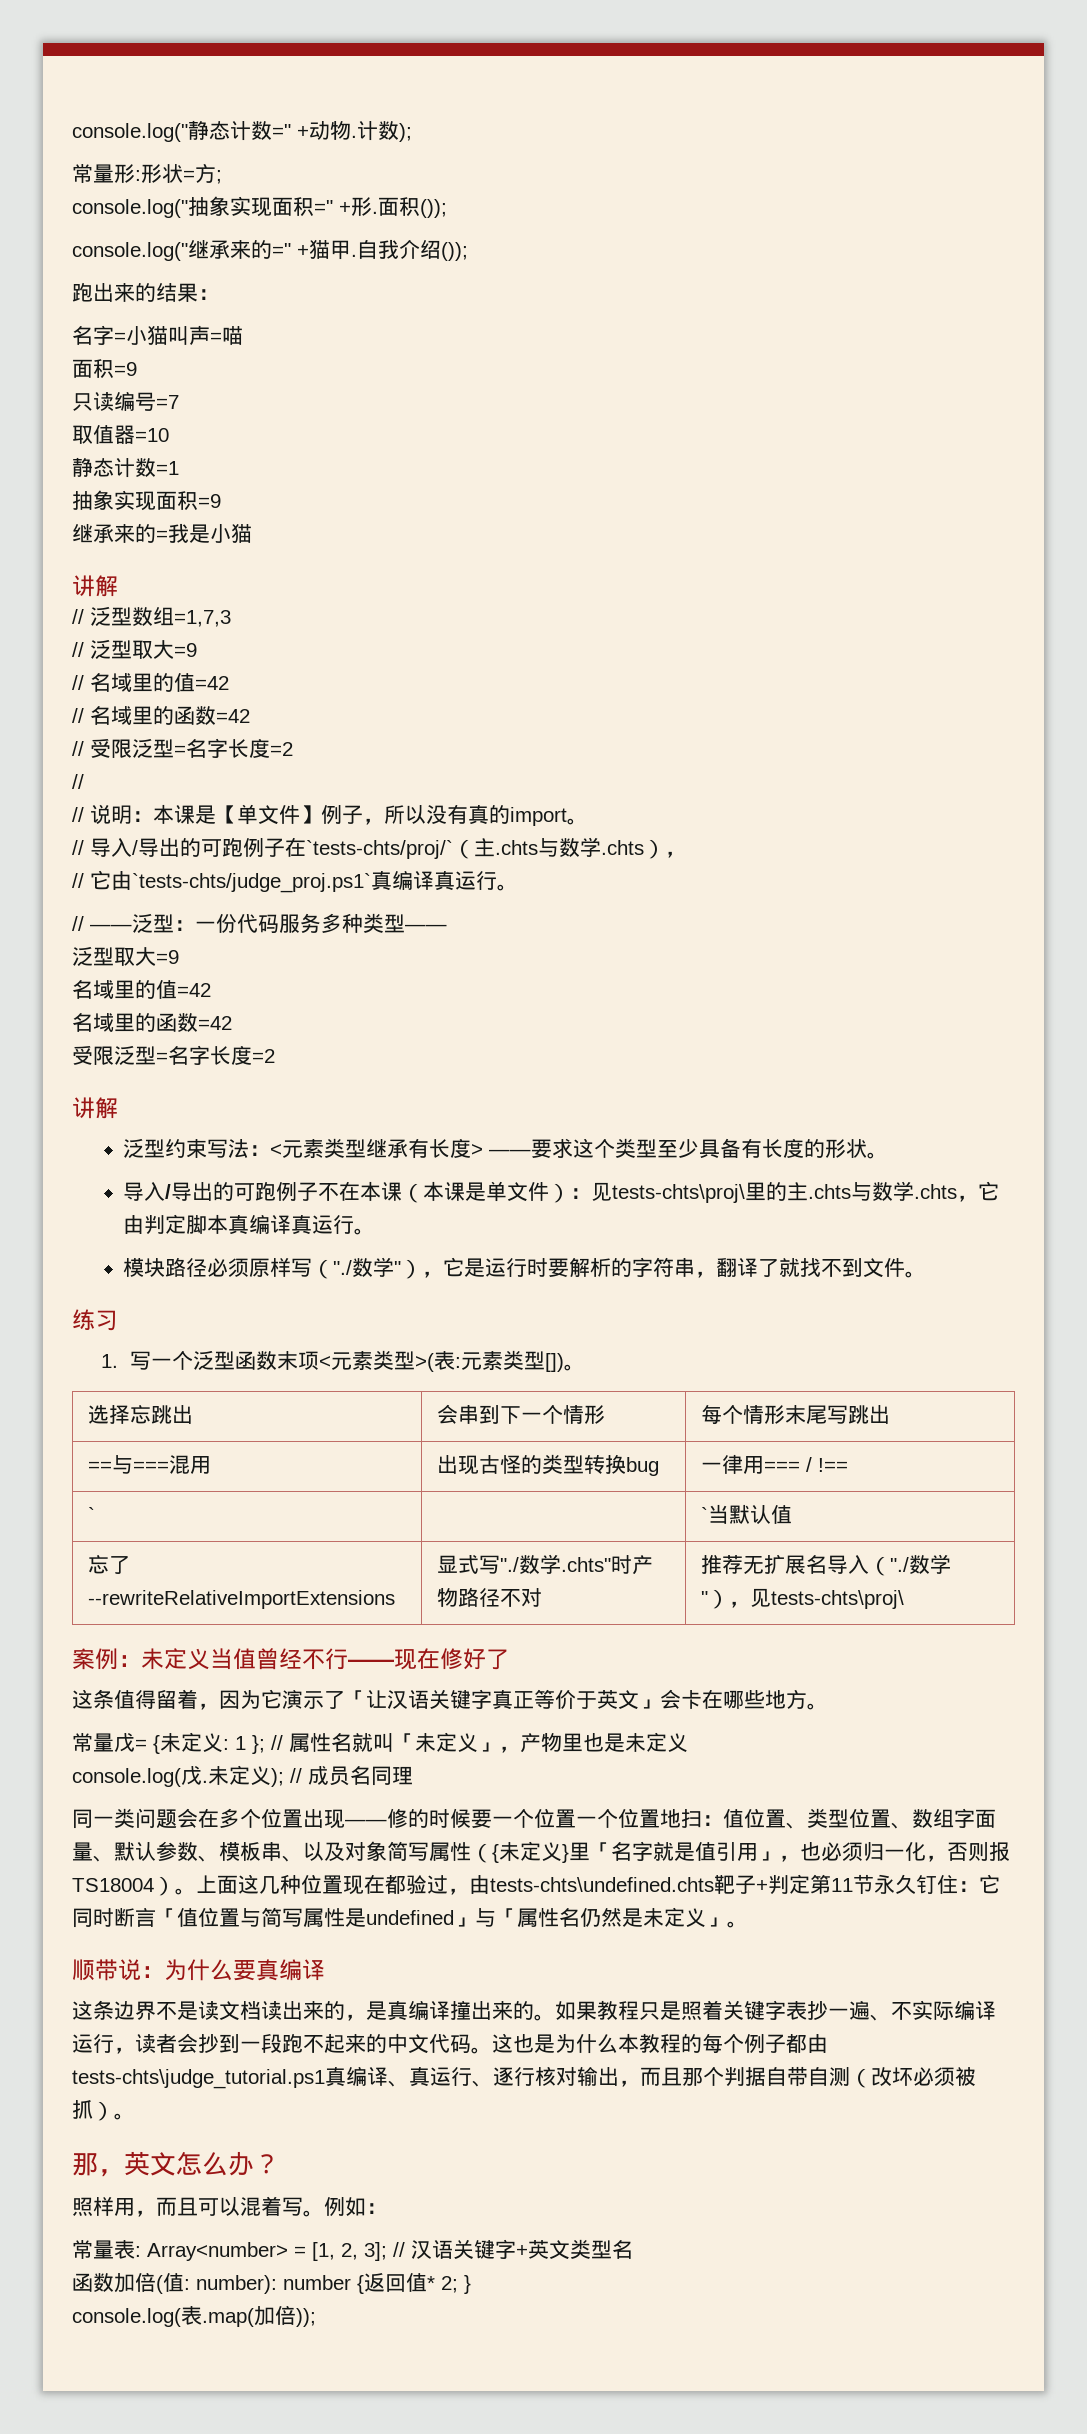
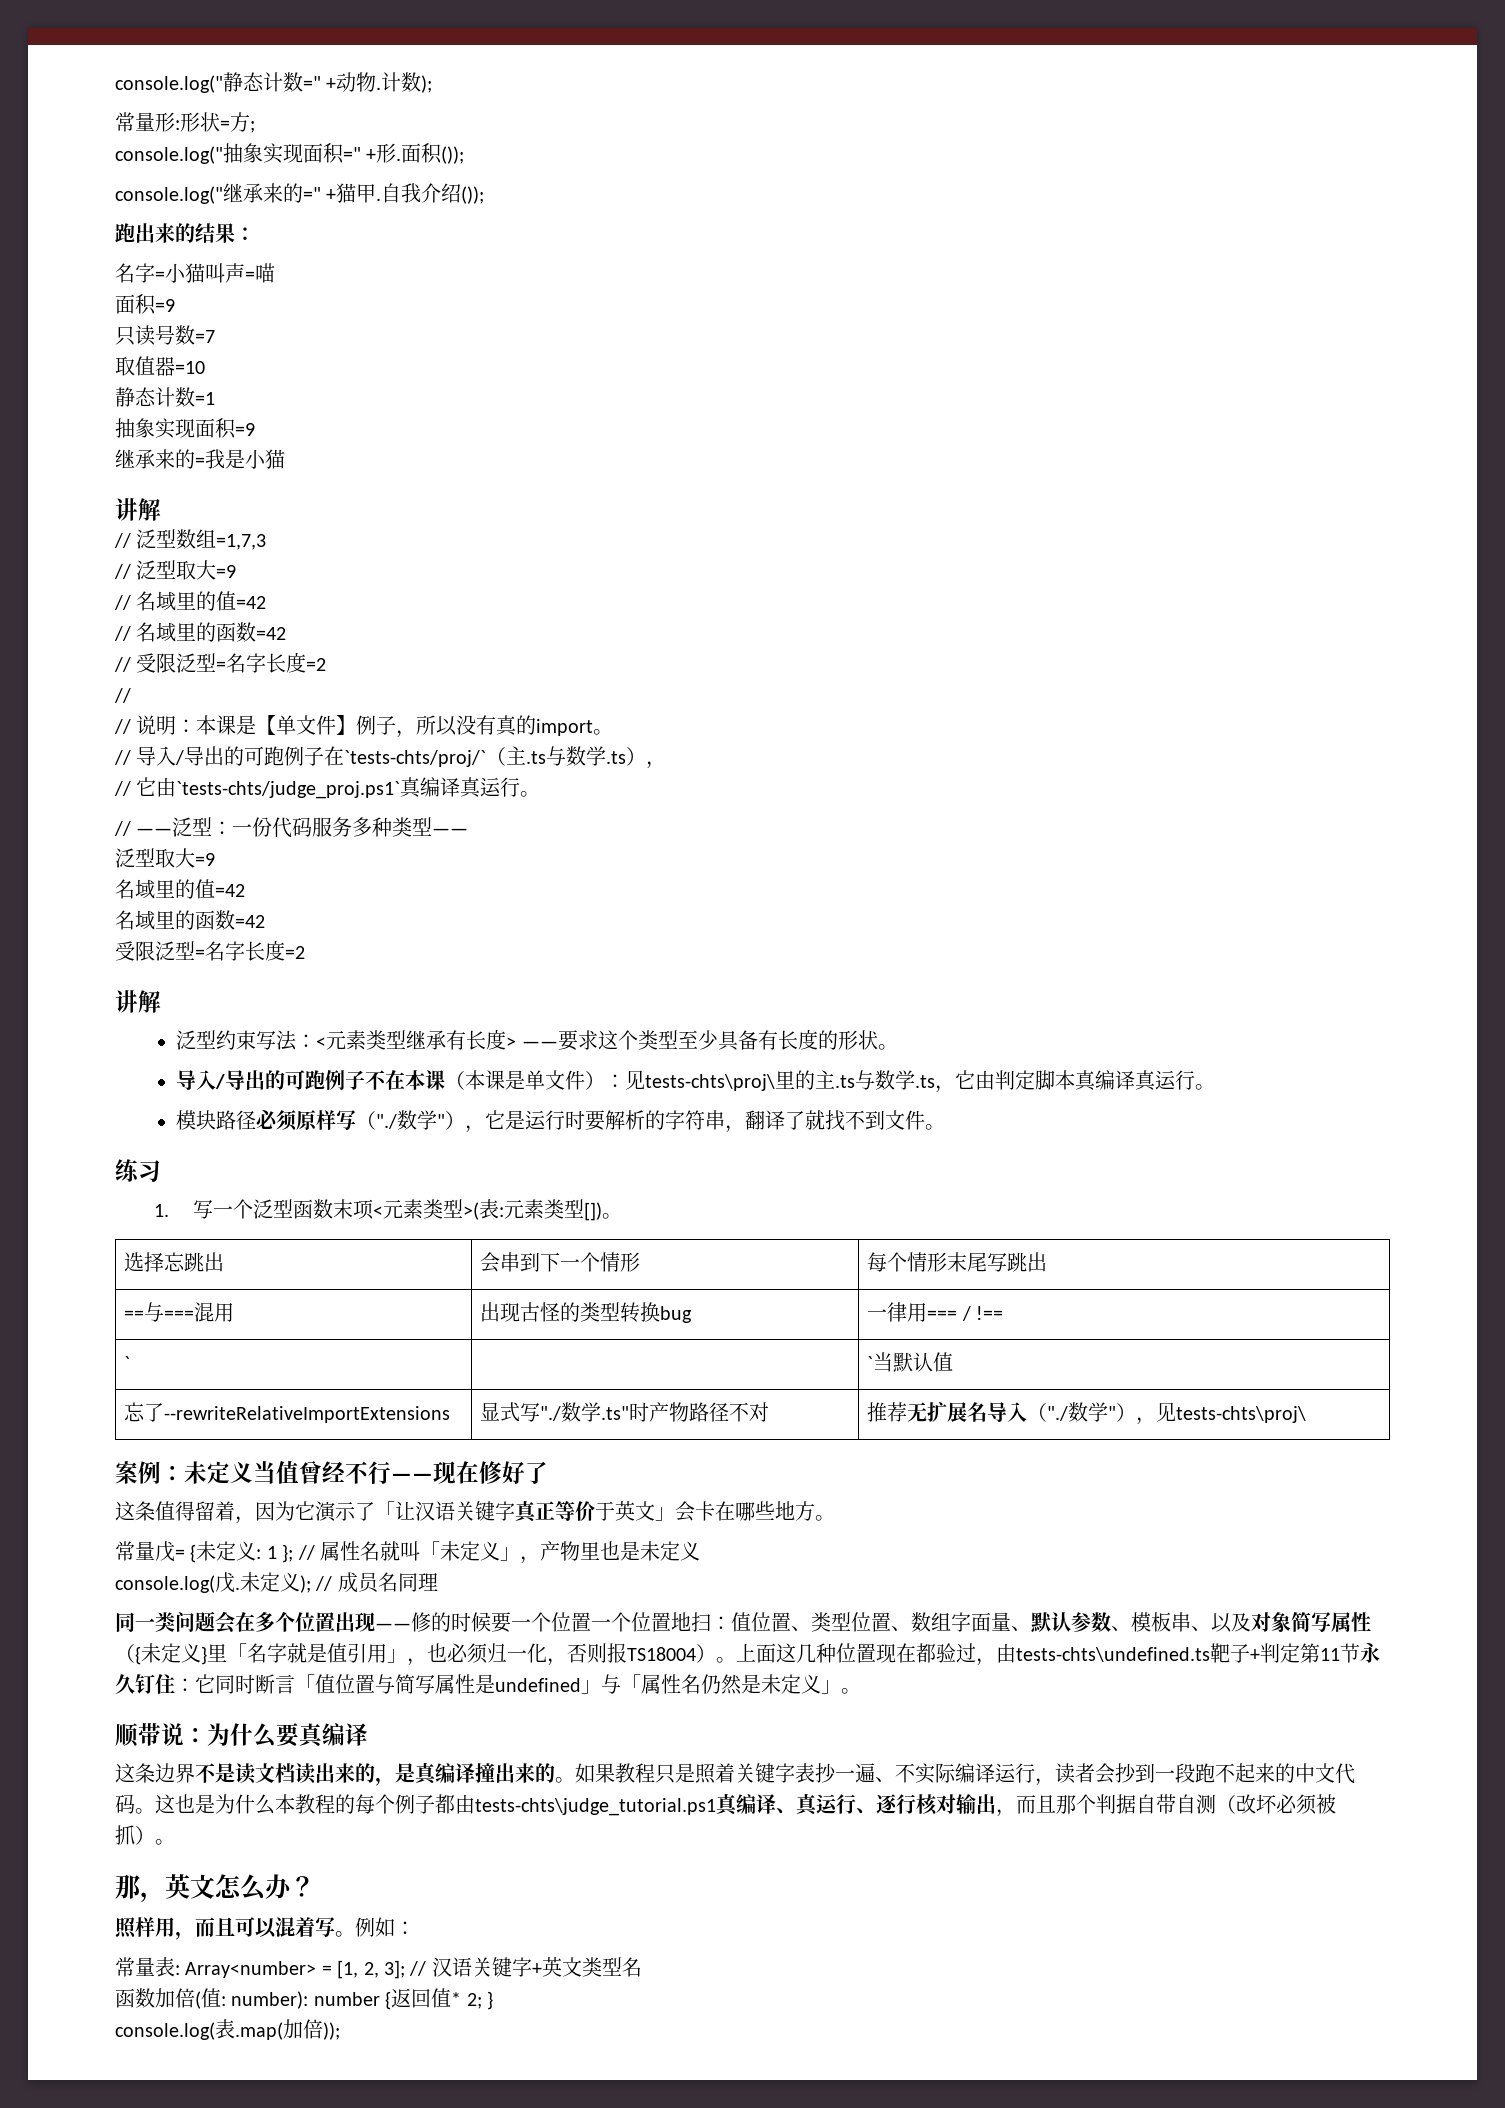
- 只读编号=7
+ 只读号数=7
- // 导入/导出的可跑例子在`tests-chts/proj/`（主.chts与数学.chts），
+ // 导入/导出的可跑例子在`tests-chts/proj/`（主.ts与数学.ts），
- 导入/导出的可跑例子不在本课（本课是单文件）：见tests-chts\proj\里的主.chts与数学.chts，它由判定脚本真编译真运行。
+ 导入/导出的可跑例子不在本课（本课是单文件）：见tests-chts\proj\里的主.ts与数学.ts，它由判定脚本真编译真运行。
- 忘了--rewriteRelativeImportExtensions | 显式写"./数学.chts"时产物路径不对 | 推荐无扩展名导入（"./数学"），见tests-chts\proj\
+ 忘了--rewriteRelativeImportExtensions | 显式写"./数学.ts"时产物路径不对 | 推荐无扩展名导入（"./数学"），见tests-chts\proj\
- 上面这几种位置现在都验过，由tests-chts\undefined.chts靶子+判定第11节永久钉住：它同时断言「值位置与简写属性是undefined」与「属性名仍然是未定义」。
+ 上面这几种位置现在都验过，由tests-chts\undefined.ts靶子+判定第11节永久钉住：它同时断言「值位置与简写属性是undefined」与「属性名仍然是未定义」。

